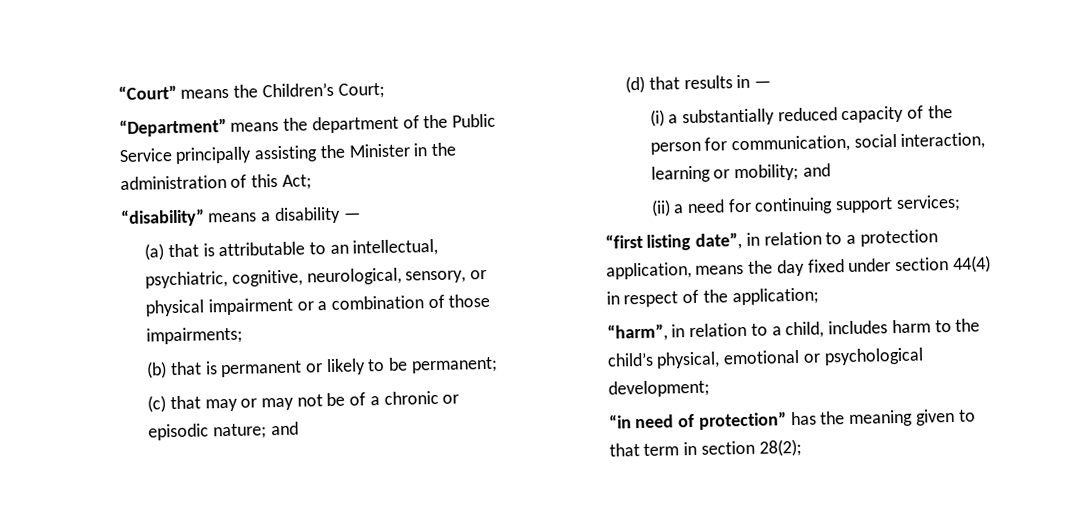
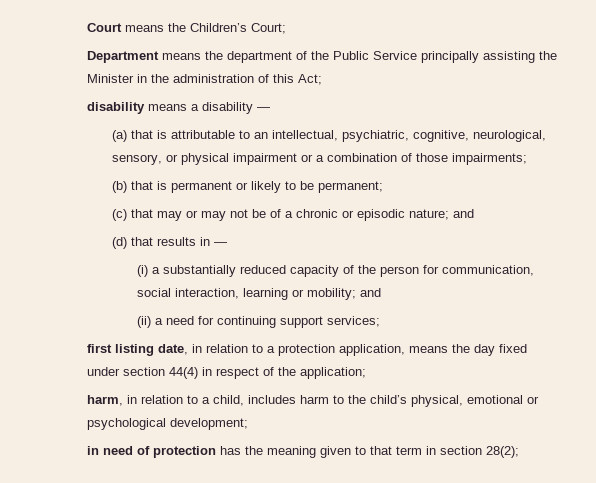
- “Court” means the Children’s Court;
+ Court means the Children’s Court;
- “Department” means the department of the Public Service principally assisting the Minister in the administration of this Act;
+ Department means the department of the Public Service principally assisting the Minister in the administration of this Act;
- “disability” means a disability —
+ disability means a disability —
- “first listing date”, in relation to a protection application, means the day fixed under section 44(4) in respect of the application;
+ first listing date, in relation to a protection application, means the day fixed under section 44(4) in respect of the application;
- “harm”, in relation to a child, includes harm to the child’s physical, emotional or psychological development;
+ harm, in relation to a child, includes harm to the child’s physical, emotional or psychological development;
- “in need of protection” has the meaning given to that term in section 28(2);
+ in need of protection has the meaning given to that term in section 28(2);

